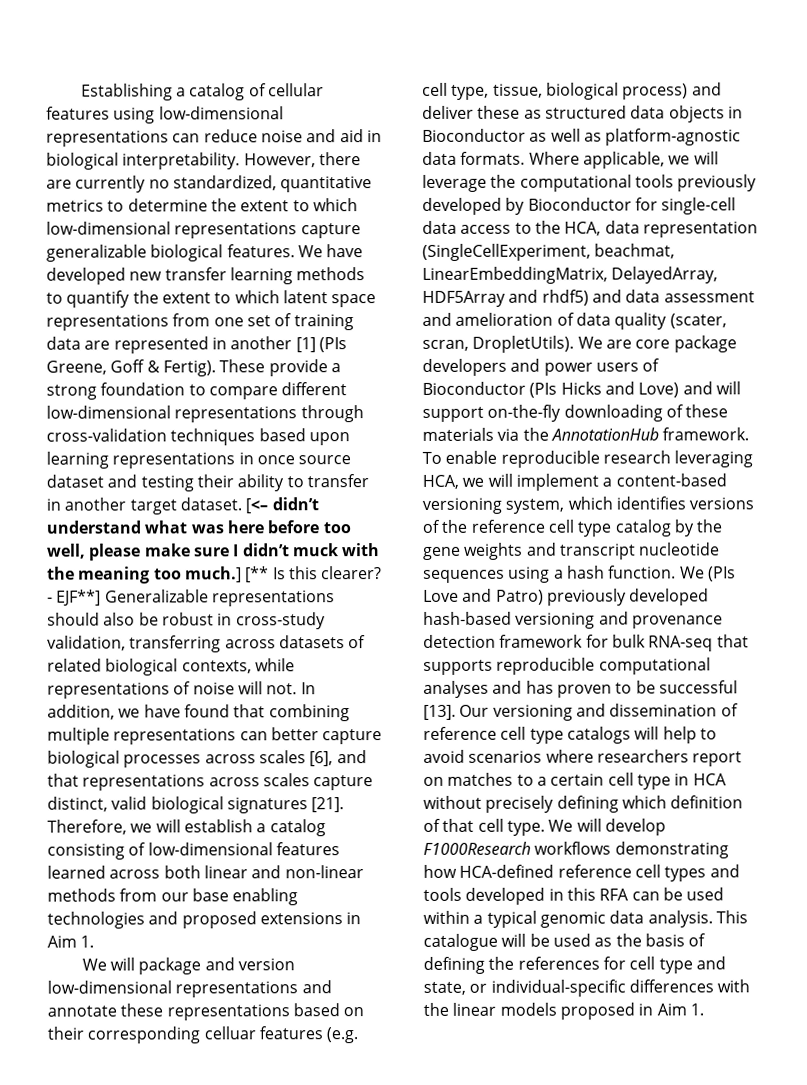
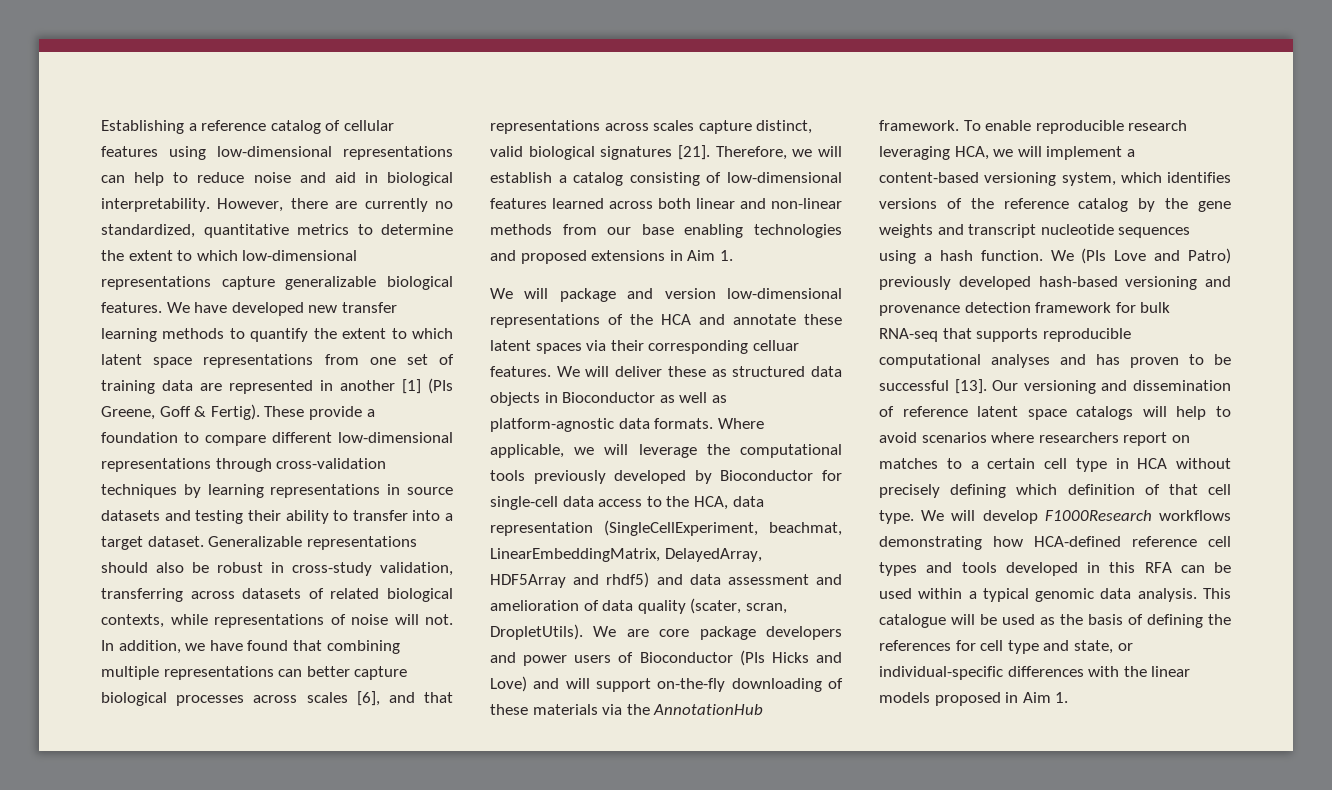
- Establishing a catalog of cellular features using low-dimensional representations can reduce noise and aid in biological interpretability.
+ Establishing a reference catalog of cellular features using low-dimensional representations can help to reduce noise and aid in biological interpretability.
- These provide a strong foundation to compare different low-dimensional representations through cross-validation techniques based upon learning representations in once source dataset and testing their ability to transfer in another target dataset. [<– didn’t understand what was here before too well, please make sure I didn’t muck with the meaning too much.] [** Is this clearer? - EJF**] Generalizable representations should also be robust in cross-study validation, transferring across datasets of related biological contexts, while representations of noise will not.
+ These provide a foundation to compare different low-dimensional representations through cross-validation techniques by learning representations in source datasets and testing their ability to transfer into a target dataset. Generalizable representations should also be robust in cross-study validation, transferring across datasets of related biological contexts, while representations of noise will not.
- We will package and version low-dimensional representations and annotate these representations based on their corresponding celluar features (e.g. cell type, tissue, biological process) and deliver these as structured data objects in Bioconductor as well as platform-agnostic data formats.
+ We will package and version low-dimensional representations of the HCA and annotate these latent spaces via their corresponding celluar features. We will deliver these as structured data objects in Bioconductor as well as platform-agnostic data formats.
- To enable reproducible research leveraging HCA, we will implement a content-based versioning system, which identifies versions of the reference cell type catalog by the gene weights and transcript nucleotide sequences using a hash function.
+ To enable reproducible research leveraging HCA, we will implement a content-based versioning system, which identifies versions of the reference catalog by the gene weights and transcript nucleotide sequences using a hash function.
- Our versioning and dissemination of reference cell type catalogs will help to avoid scenarios where researchers report on matches to a certain cell type in HCA without precisely defining which definition of that cell type.
+ Our versioning and dissemination of reference latent space catalogs will help to avoid scenarios where researchers report on matches to a certain cell type in HCA without precisely defining which definition of that cell type.

